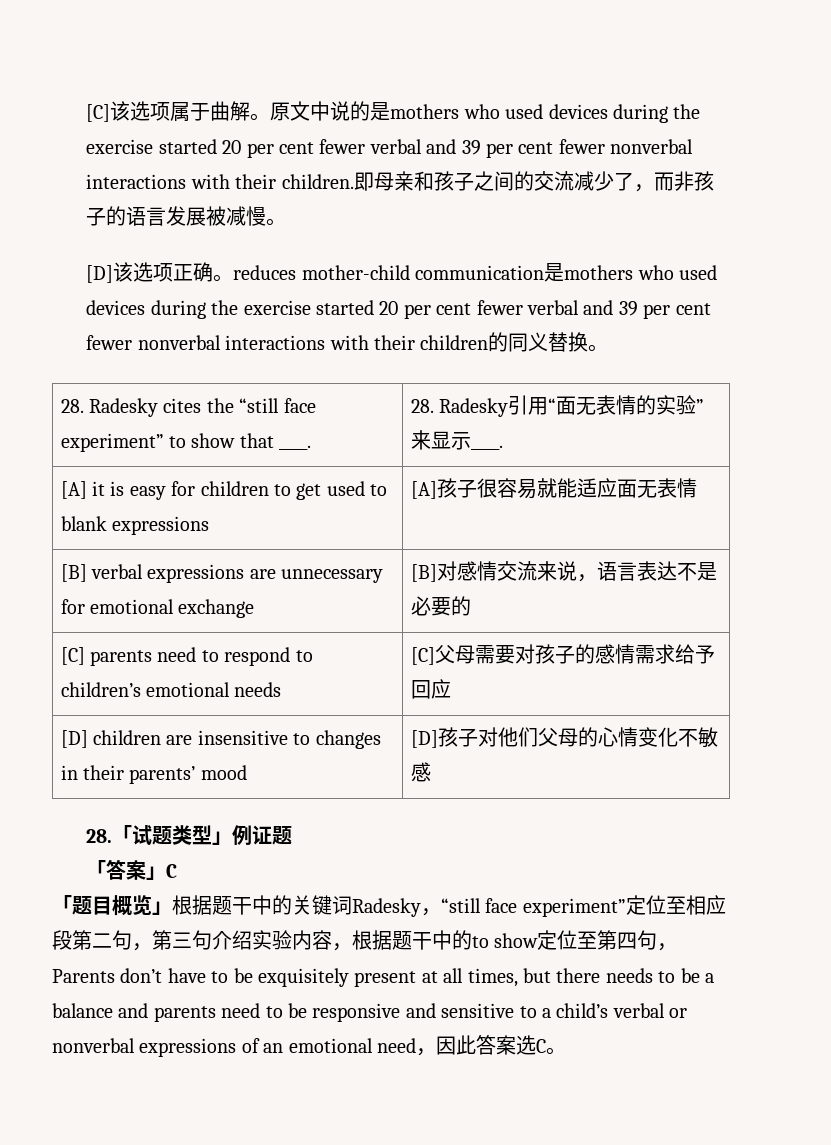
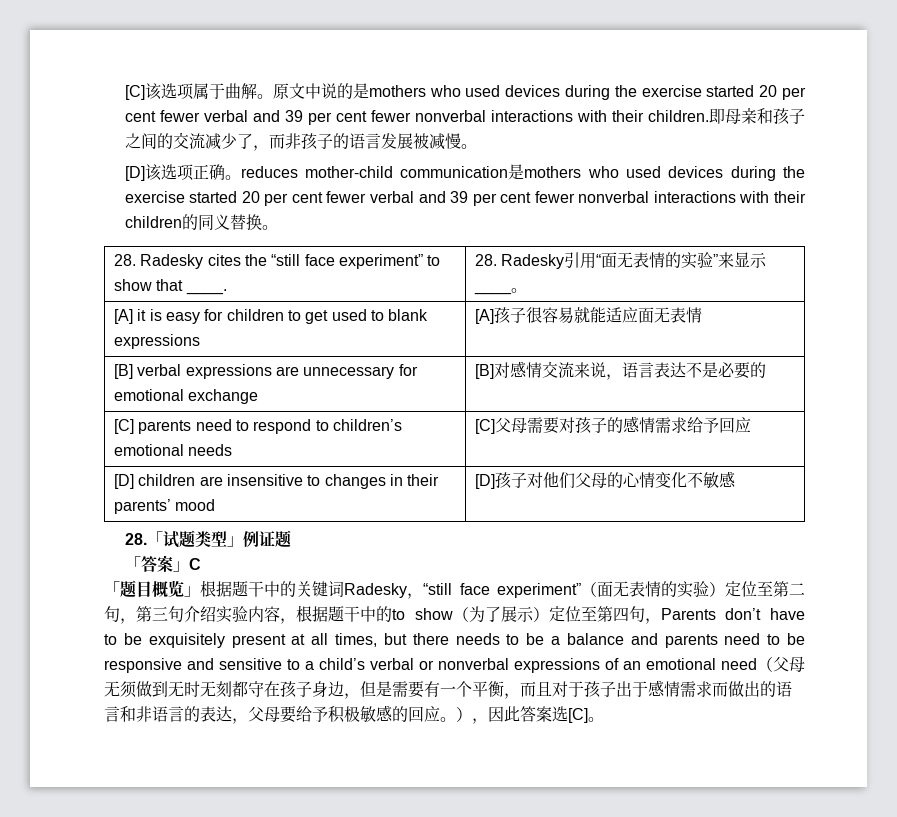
- 28. Radesky cites the “still face experiment” to show that ____. | 28. Radesky引用“面无表情的实验”来显示____.
+ 28. Radesky cites the “still face experiment” to show that ____. | 28. Radesky引用“面无表情的实验”来显示____。
- 「题目概览」根据题干中的关键词Radesky，“still face experiment”定位至相应段第二句，第三句介绍实验内容，根据题干中的to show定位至第四句，Parents don’t have to be exquisitely present at all times, but there needs to be a balance and parents need to be responsive and sensitive to a child’s verbal or nonverbal expressions of an emotional need，因此答案选C。
+ 「题目概览」根据题干中的关键词Radesky，“still face experiment”（面无表情的实验）定位至第二句，第三句介绍实验内容，根据题干中的to show（为了展示）定位至第四句，Parents don’t have to be exquisitely present at all times, but there needs to be a balance and parents need to be responsive and sensitive to a child’s verbal or nonverbal expressions of an emotional need（父母无须做到无时无刻都守在孩子身边，但是需要有一个平衡，而且对于孩子出于感情需求而做出的语言和非语言的表达，父母要给予积极敏感的回应。），因此答案选[C]。

